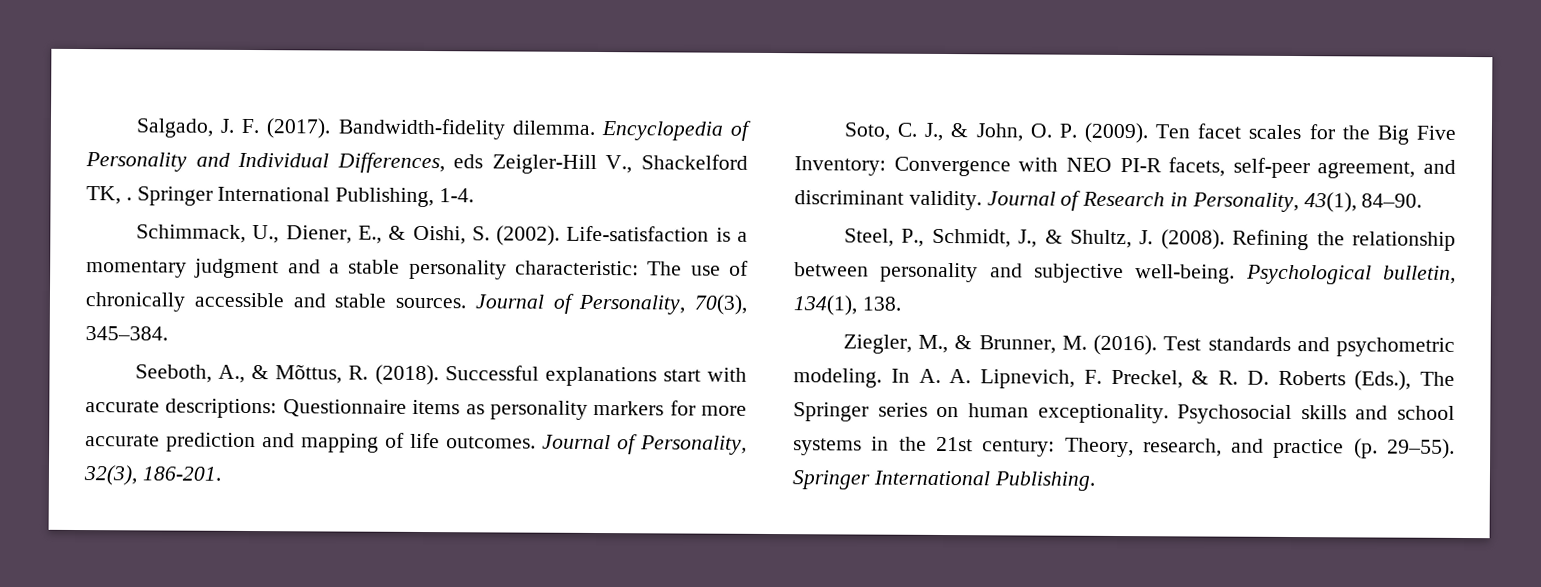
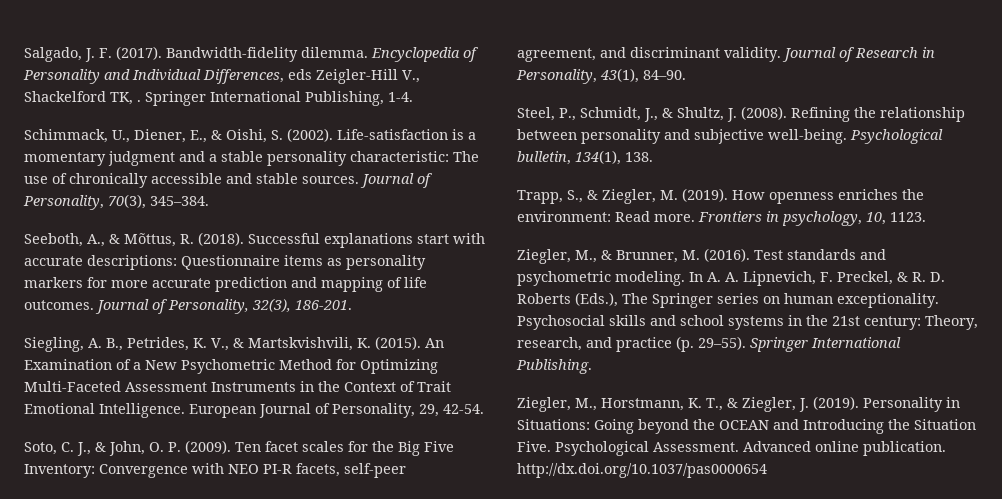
+ Siegling, A. B., Petrides, K. V., & Martskvishvili, K. (2015). An Examination of a New Psychometric Method for Optimizing Multi‐Faceted Assessment Instruments in the Context of Trait Emotional Intelligence. European Journal of Personality, 29, 42-54.
+ Trapp, S., & Ziegler, M. (2019). How openness enriches the environment: Read more. Frontiers in psychology, 10, 1123.
+ Ziegler, M., Horstmann, K. T., & Ziegler, J. (2019). Personality in Situations: Going beyond the OCEAN and Introducing the Situation Five. Psychological Assessment. Advanced online publication. http://dx.doi.org/10.1037/pas0000654

